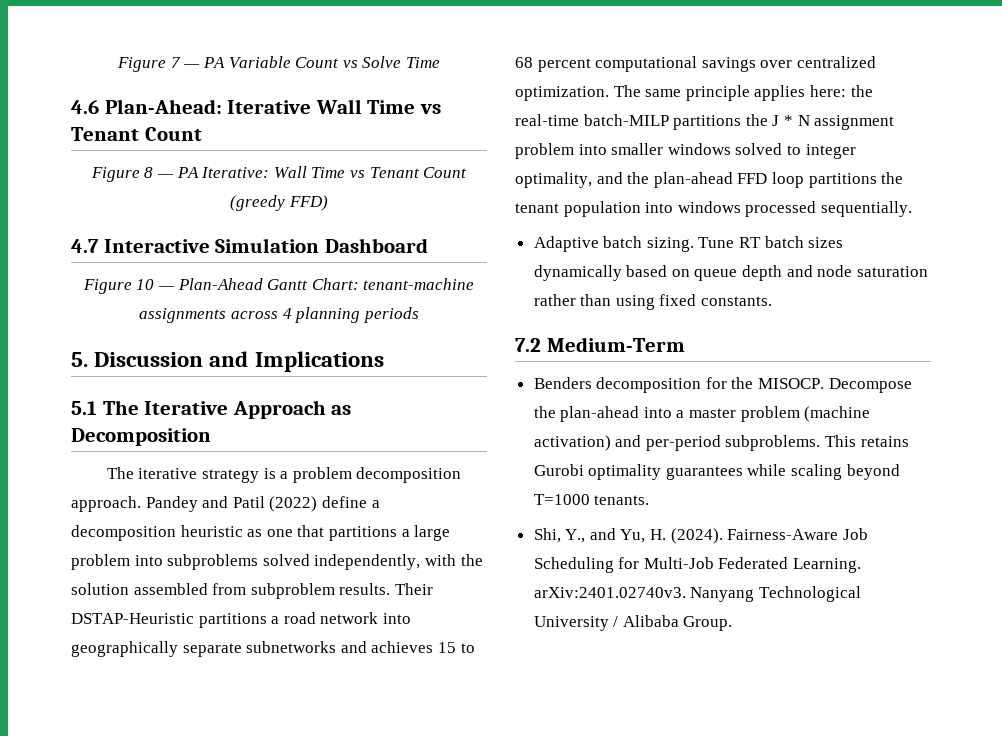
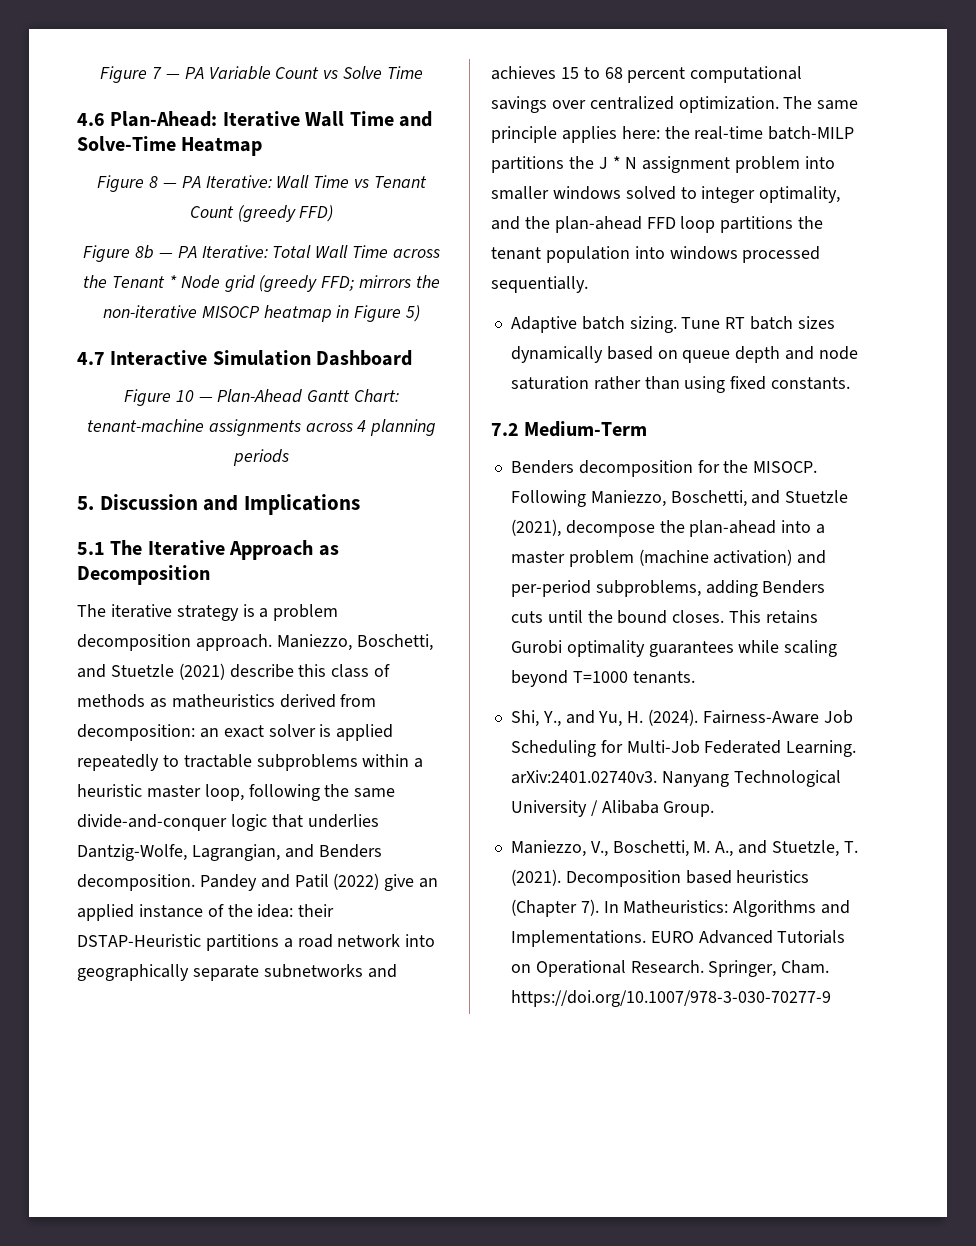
- 4.6 Plan-Ahead: Iterative Wall Time vs Tenant Count
+ 4.6 Plan-Ahead: Iterative Wall Time and Solve-Time Heatmap
+ Figure 8b — PA Iterative: Total Wall Time across the Tenant * Node grid (greedy FFD; mirrors the non-iterative MISOCP heatmap in Figure 5)
- Pandey and Patil (2022) define a decomposition heuristic as one that partitions a large problem into subproblems solved independently, with the solution assembled from subproblem results. Their DSTAP-Heuristic partitions a road network into geographically separate subnetworks and achieves 15 to 68 percent computational savings over centralized optimization.
+ Maniezzo, Boschetti, and Stuetzle (2021) describe this class of methods as matheuristics derived from decomposition: an exact solver is applied repeatedly to tractable subproblems within a heuristic master loop, following the same divide-and-conquer logic that underlies Dantzig-Wolfe, Lagrangian, and Benders decomposition. Pandey and Patil (2022) give an applied instance of the idea: their DSTAP-Heuristic partitions a road network into geographically separate subnetworks and achieves 15 to 68 percent computational savings over centralized optimization.
- Decompose the plan-ahead into a master problem (machine activation) and per-period subproblems.
+ Following Maniezzo, Boschetti, and Stuetzle (2021), decompose the plan-ahead into a master problem (machine activation) and per-period subproblems, adding Benders cuts until the bound closes.
+ Maniezzo, V., Boschetti, M. A., and Stuetzle, T. (2021). Decomposition based heuristics (Chapter 7). In Matheuristics: Algorithms and Implementations. EURO Advanced Tutorials on Operational Research. Springer, Cham. https://doi.org/10.1007/978-3-030-70277-9

